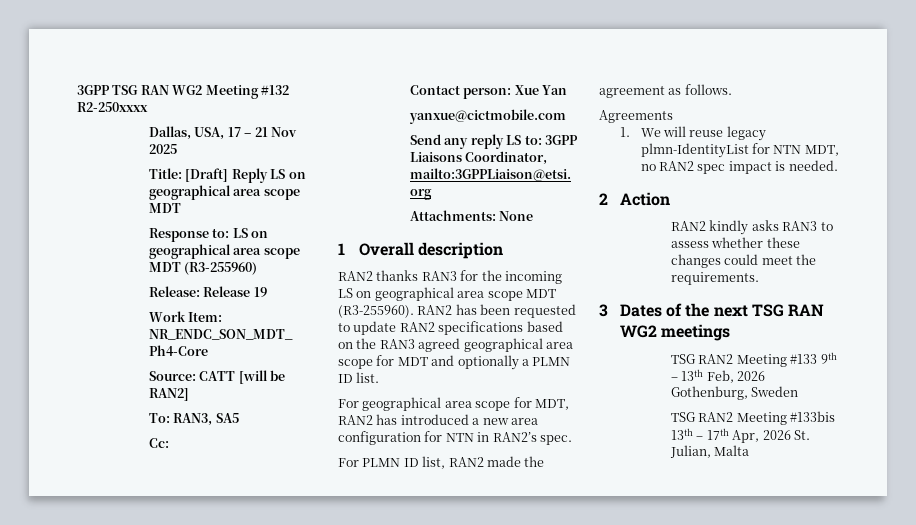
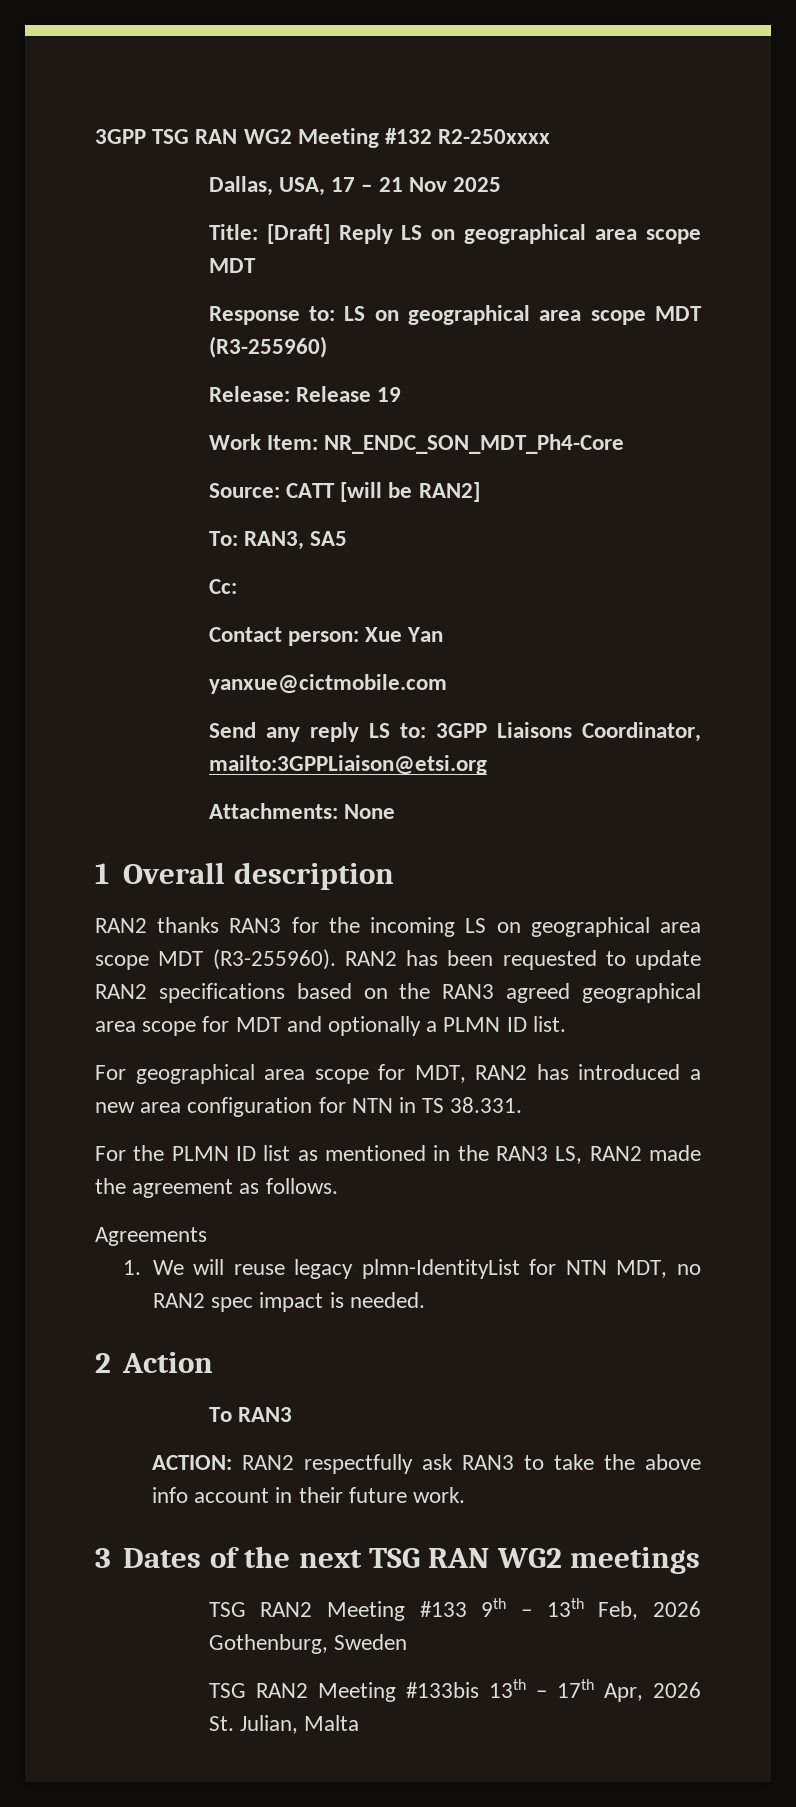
- For geographical area scope for MDT, RAN2 has introduced a new area configuration for NTN in RAN2’s spec.
- For PLMN ID list, RAN2 made the agreement as follows.
+ For geographical area scope for MDT, RAN2 has introduced a new area configuration for NTN in TS 38.331.
+ For the PLMN ID list as mentioned in the RAN3 LS, RAN2 made the agreement as follows.
- RAN2 kindly asks RAN3 to assess whether these changes could meet the requirements.
+ To RAN3
+ ACTION: RAN2 respectfully ask RAN3 to take the above info account in their future work.

